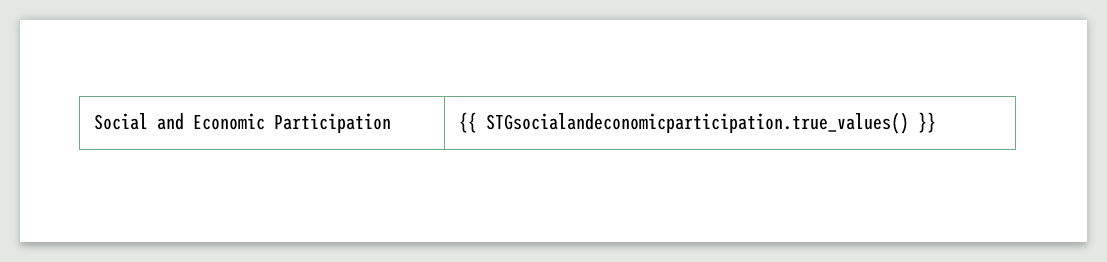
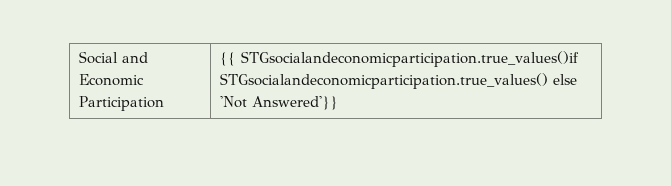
- Social and Economic Participation | {{ STGsocialandeconomicparticipation.true_values() }}
+ Social and Economic Participation | {{ STGsocialandeconomicparticipation.true_values()if STGsocialandeconomicparticipation.true_values() else 'Not Answered'}}

